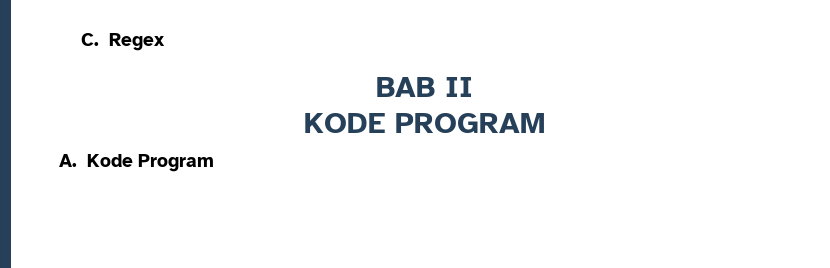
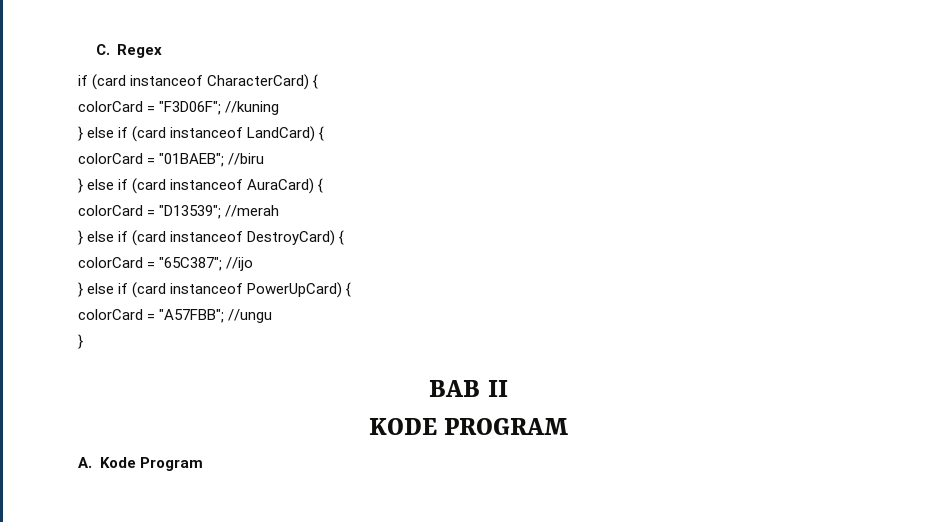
+ if (card instanceof CharacterCard) {
+ colorCard = "F3D06F"; //kuning
+ } else if (card instanceof LandCard) {
+ colorCard = "01BAEB"; //biru
+ } else if (card instanceof AuraCard) {
+ colorCard = "D13539"; //merah
+ } else if (card instanceof DestroyCard) {
+ colorCard = "65C387"; //ijo
+ } else if (card instanceof PowerUpCard) {
+ colorCard = "A57FBB"; //ungu
+ }

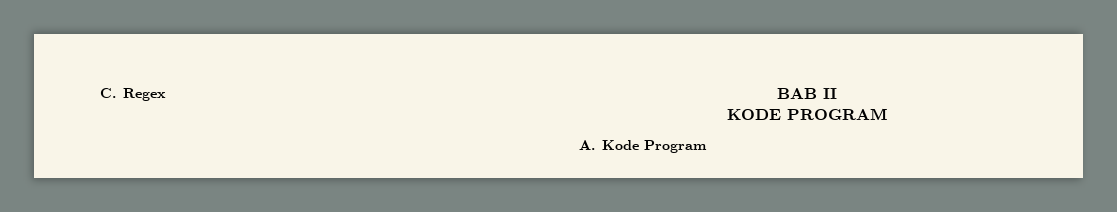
- if (card instanceof CharacterCard) {
- colorCard = "F3D06F"; //kuning
- } else if (card instanceof LandCard) {
- colorCard = "01BAEB"; //biru
- } else if (card instanceof AuraCard) {
- colorCard = "D13539"; //merah
- } else if (card instanceof DestroyCard) {
- colorCard = "65C387"; //ijo
- } else if (card instanceof PowerUpCard) {
- colorCard = "A57FBB"; //ungu
- }

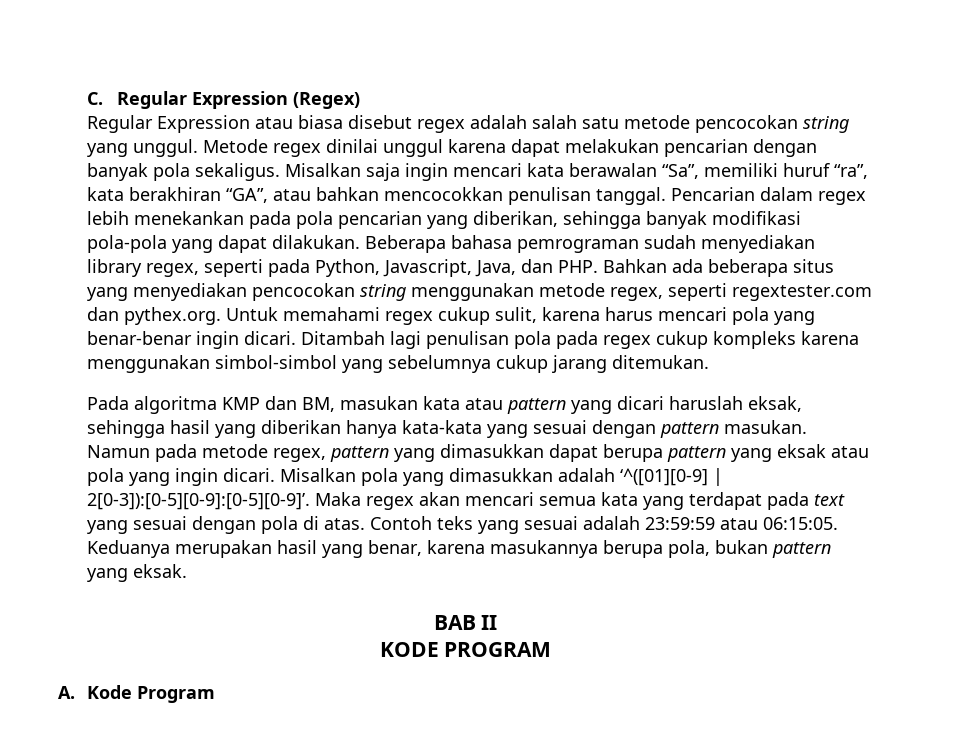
- C. Regex
+ C. Regular Expression (Regex)
+ Regular Expression atau biasa disebut regex adalah salah satu metode pencocokan string yang unggul. Metode regex dinilai unggul karena dapat melakukan pencarian dengan banyak pola sekaligus. Misalkan saja ingin mencari kata berawalan “Sa”, memiliki huruf “ra”, kata berakhiran “GA”, atau bahkan mencocokkan penulisan tanggal. Pencarian dalam regex lebih menekankan pada pola pencarian yang diberikan, sehingga banyak modifikasi pola-pola yang dapat dilakukan. Beberapa bahasa pemrograman sudah menyediakan library regex, seperti pada Python, Javascript, Java, dan PHP. Bahkan ada beberapa situs yang menyediakan pencocokan string menggunakan metode regex, seperti regextester.com dan pythex.org. Untuk memahami regex cukup sulit, karena harus mencari pola yang benar-benar ingin dicari. Ditambah lagi penulisan pola pada regex cukup kompleks karena menggunakan simbol-simbol yang sebelumnya cukup jarang ditemukan.
+ Pada algoritma KMP dan BM, masukan kata atau pattern yang dicari haruslah eksak, sehingga hasil yang diberikan hanya kata-kata yang sesuai dengan pattern masukan. Namun pada metode regex, pattern yang dimasukkan dapat berupa pattern yang eksak atau pola yang ingin dicari. Misalkan pola yang dimasukkan adalah ‘^([01][0-9] | 2[0-3]):[0-5][0-9]:[0-5][0-9]’. Maka regex akan mencari semua kata yang terdapat pada text yang sesuai dengan pola di atas. Contoh teks yang sesuai adalah 23:59:59 atau 06:15:05. Keduanya merupakan hasil yang benar, karena masukannya berupa pola, bukan pattern yang eksak.

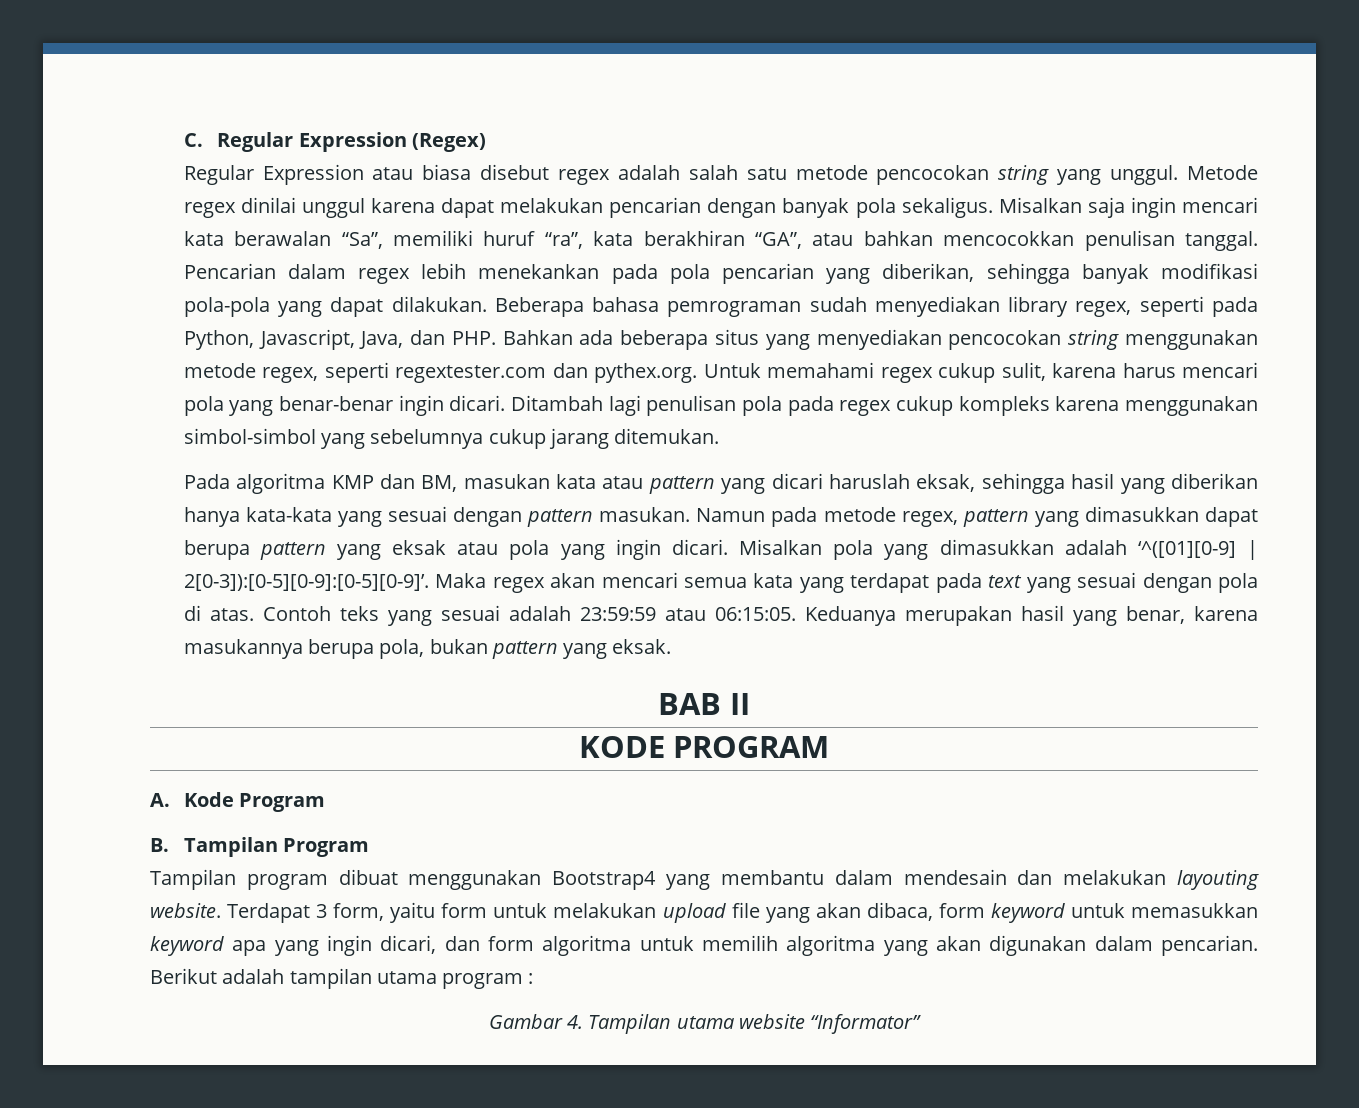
+ B. Tampilan Program
+ Tampilan program dibuat menggunakan Bootstrap4 yang membantu dalam mendesain dan melakukan layouting website. Terdapat 3 form, yaitu form untuk melakukan upload file yang akan dibaca, form keyword untuk memasukkan keyword apa yang ingin dicari, dan form algoritma untuk memilih algoritma yang akan digunakan dalam pencarian. Berikut adalah tampilan utama program :
+ Gambar 4. Tampilan utama website “Informator”

